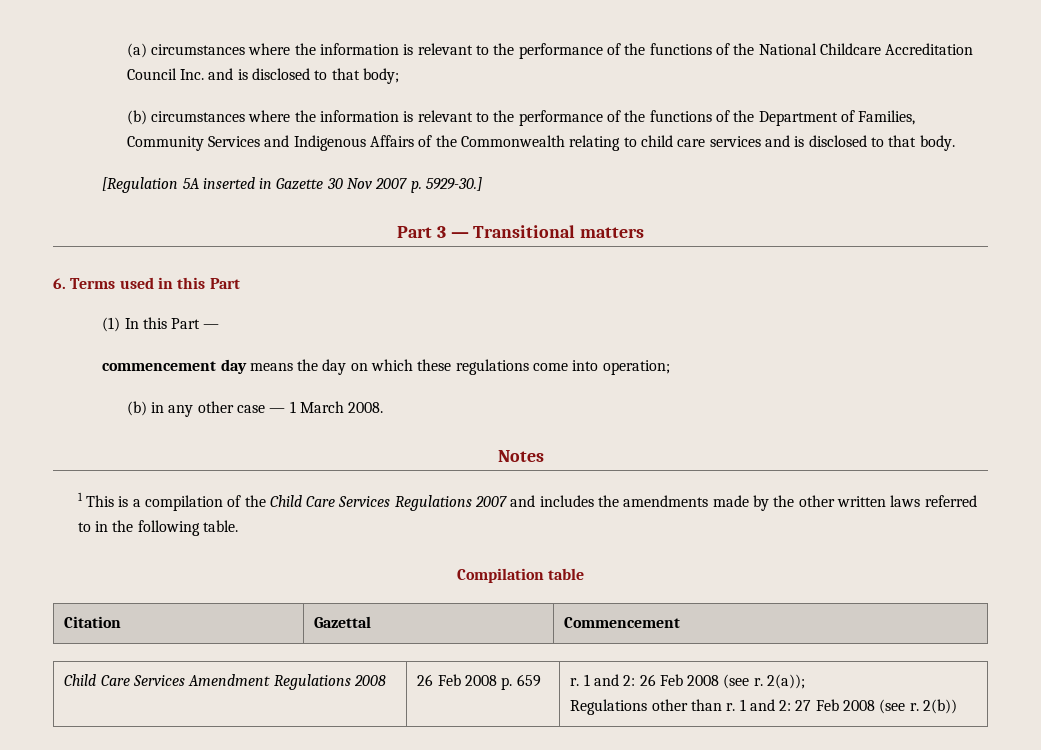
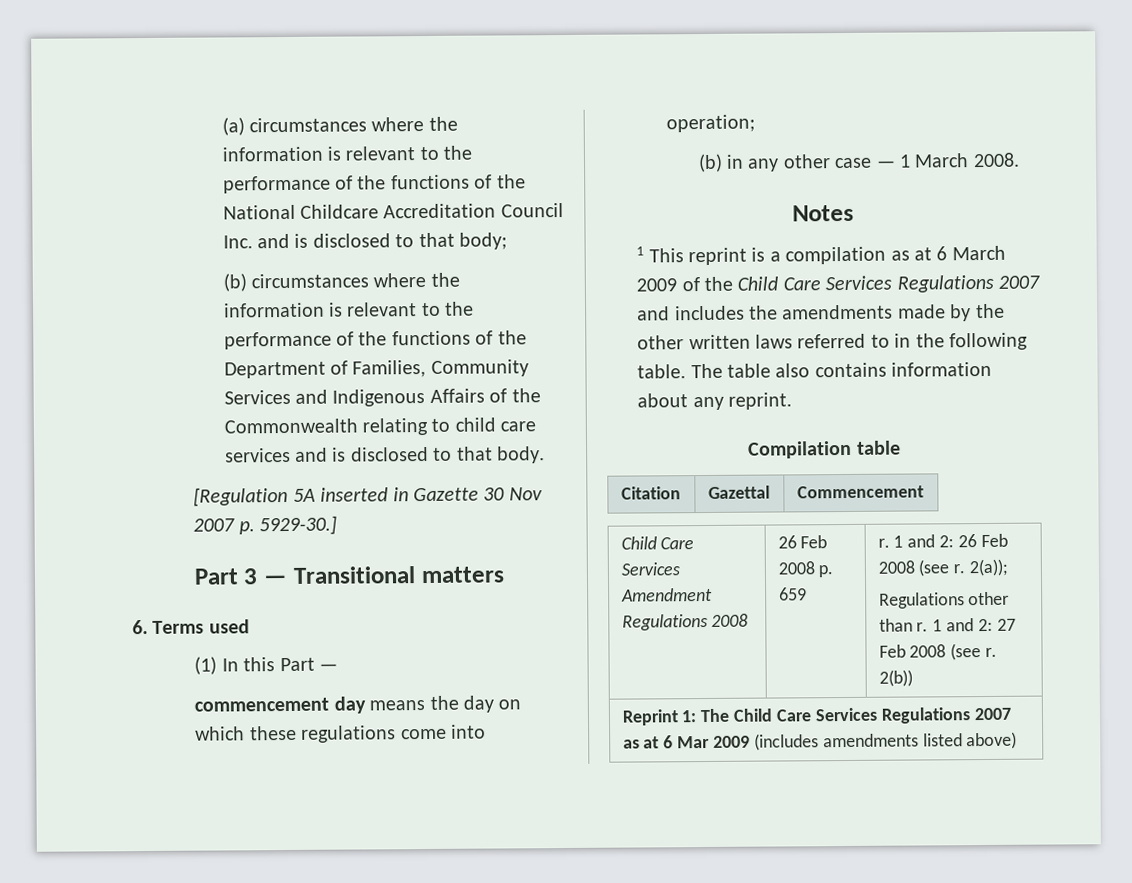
- 6. Terms used in this Part
+ 6. Terms used
- 1 This is a compilation of the Child Care Services Regulations 2007 and includes the amendments made by the other written laws referred to in the following table.
+ 1 This reprint is a compilation as at 6 March 2009 of the Child Care Services Regulations 2007 and includes the amendments made by the other written laws referred to in the following table. The table also contains information about any reprint.
+ Reprint 1: The Child Care Services Regulations 2007 as at 6 Mar 2009 (includes amendments listed above)

